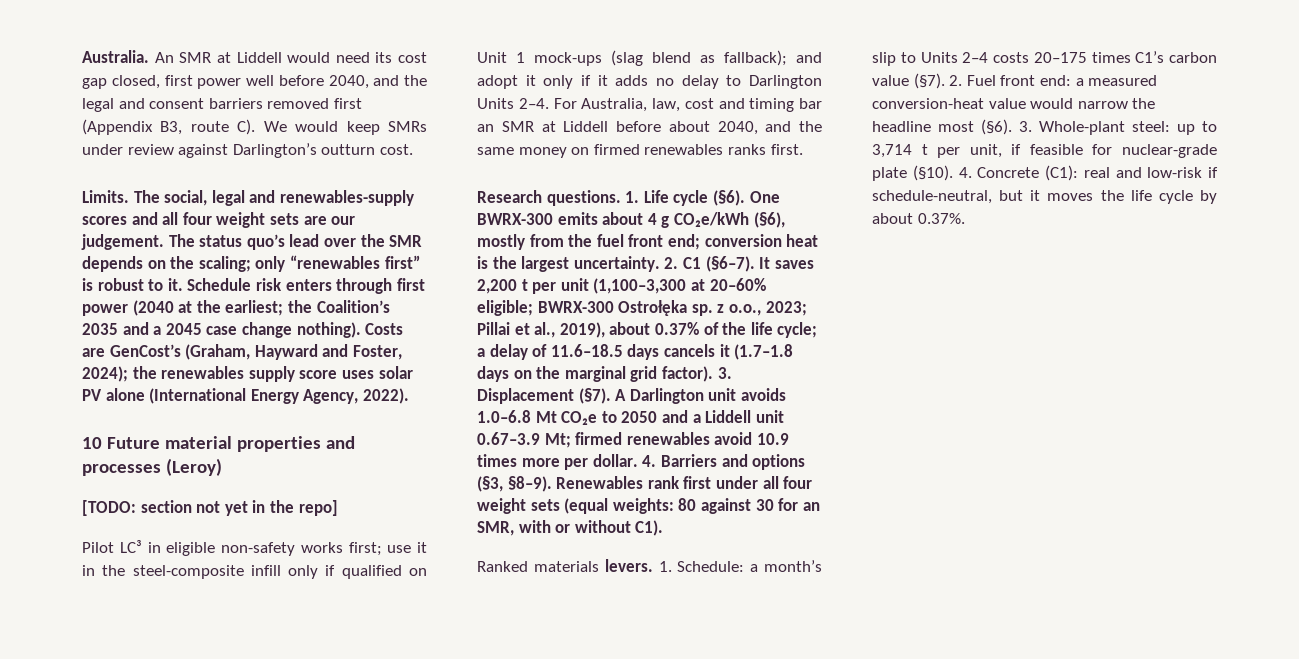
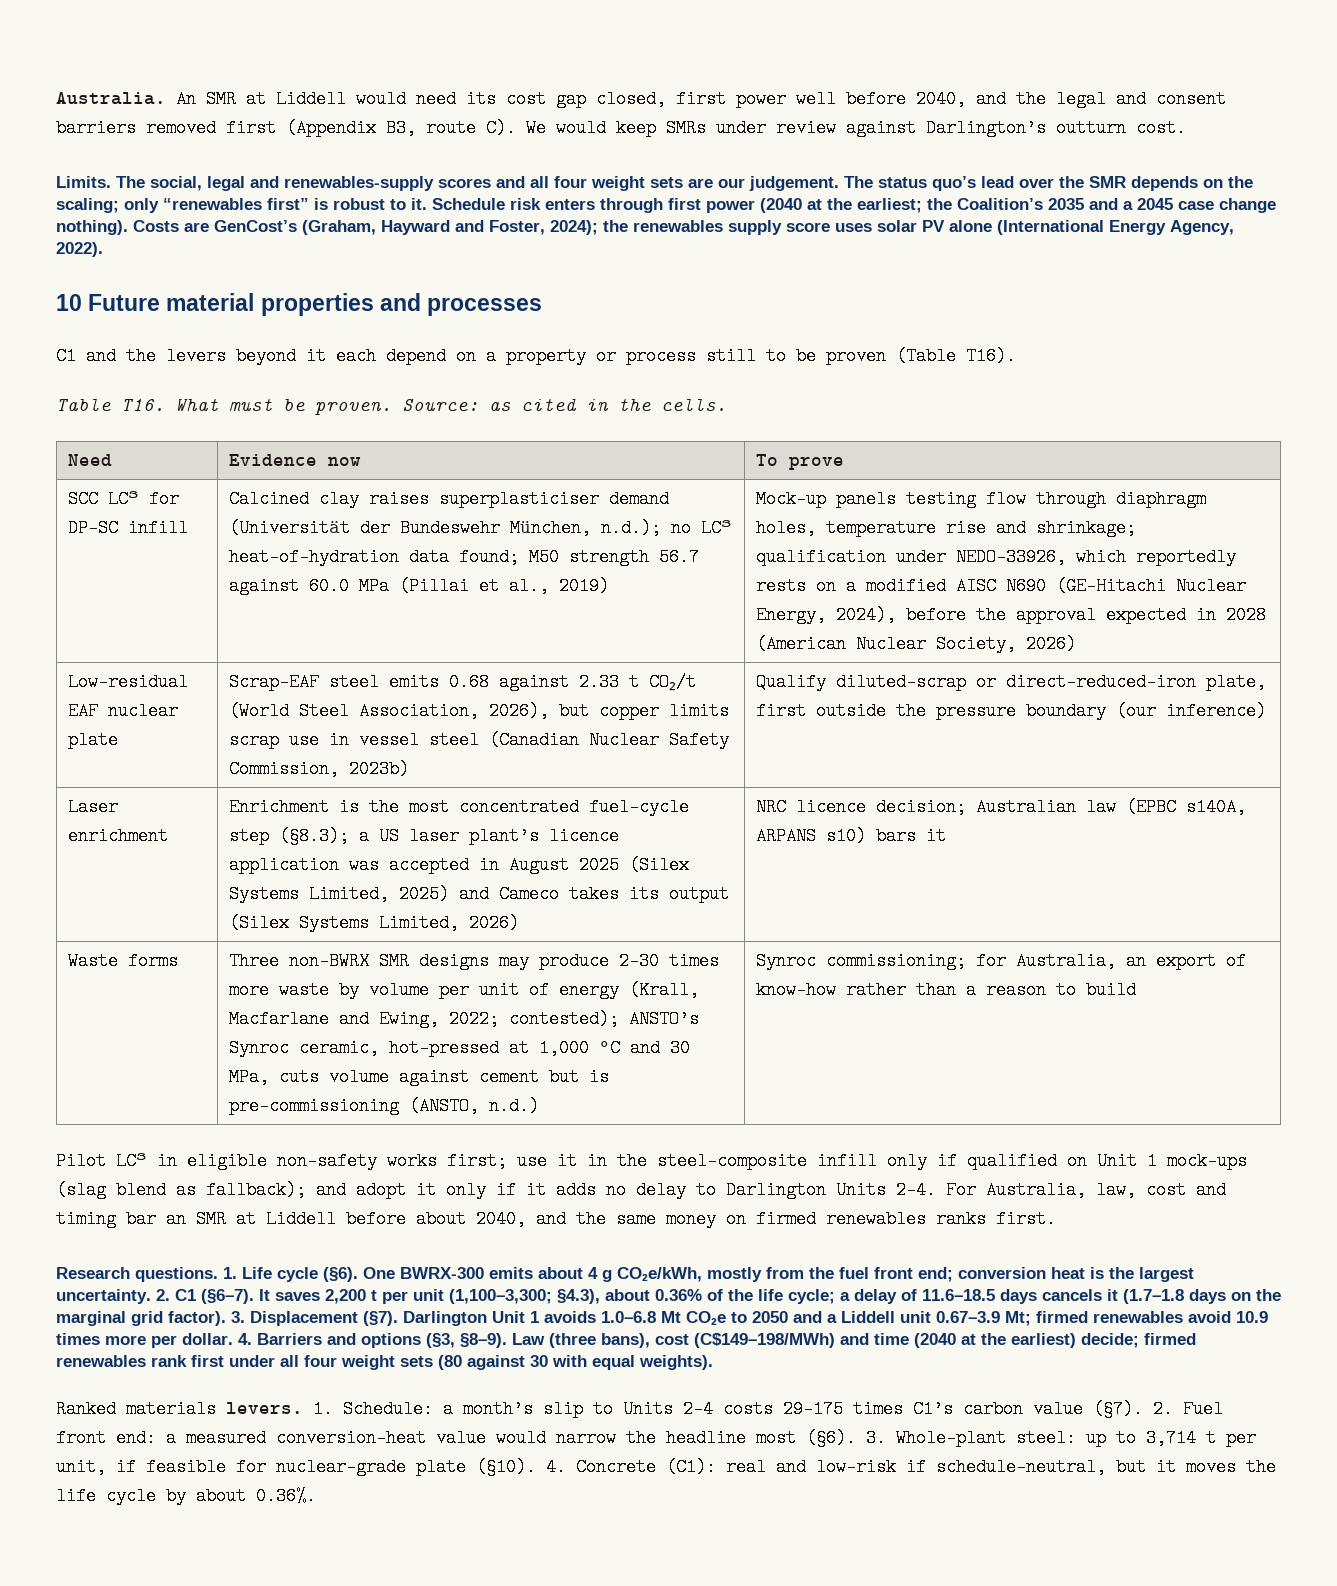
- 10 Future material properties and processes (Leroy)
- [TODO: section not yet in the repo]
+ 10 Future material properties and processes
+ C1 and the levers beyond it each depend on a property or process still to be proven (Table T16).
+ Table T16. What must be proven. Source: as cited in the cells.
+ Need | Evidence now | To prove
+ SCC LC³ for DP-SC infill | Calcined clay raises superplasticiser demand (Universität der Bundeswehr München, n.d.); no LC³ heat-of-hydration data found; M50 strength 56.7 against 60.0 MPa (Pillai et al., 2019) | Mock-up panels testing flow through diaphragm holes, temperature rise and shrinkage; qualification under NEDO-33926, which reportedly rests on a modified AISC N690 (GE-Hitachi Nuclear Energy, 2024), before the approval expected in 2028 (American Nuclear Society, 2026)
+ Low-residual EAF nuclear plate | Scrap-EAF steel emits 0.68 against 2.33 t CO₂/t (World Steel Association, 2026), but copper limits scrap use in vessel steel (Canadian Nuclear Safety Commission, 2023b) | Qualify diluted-scrap or direct-reduced-iron plate, first outside the pressure boundary (our inference)
+ Laser enrichment | Enrichment is the most concentrated fuel-cycle step (§8.3); a US laser plant’s licence application was accepted in August 2025 (Silex Systems Limited, 2025) and Cameco takes its output (Silex Systems Limited, 2026) | NRC licence decision; Australian law (EPBC s140A, ARPANS s10) bars it
+ Waste forms | Three non-BWRX SMR designs may produce 2–30 times more waste by volume per unit of energy (Krall, Macfarlane and Ewing, 2022; contested); ANSTO’s Synroc ceramic, hot-pressed at 1,000 °C and 30 MPa, cuts volume against cement but is pre-commissioning (ANSTO, n.d.) | Synroc commissioning; for Australia, an export of know-how rather than a reason to build
- One BWRX-300 emits about 4 g CO₂e/kWh (§6), mostly from the fuel front end; conversion heat is the largest uncertainty.
+ One BWRX-300 emits about 4 g CO₂e/kWh, mostly from the fuel front end; conversion heat is the largest uncertainty.
- It saves 2,200 t per unit (1,100–3,300 at 20–60% eligible; BWRX-300 Ostrołęka sp. z o.o., 2023; Pillai et al., 2019), about 0.37% of the life cycle; a delay of 11.6–18.5 days cancels it (1.7–1.8 days on the marginal grid factor).
+ It saves 2,200 t per unit (1,100–3,300; §4.3), about 0.36% of the life cycle; a delay of 11.6–18.5 days cancels it (1.7–1.8 days on the marginal grid factor).
- A Darlington unit avoids 1.0–6.8 Mt CO₂e to 2050 and a Liddell unit 0.67–3.9 Mt; firmed renewables avoid 10.9 times more per dollar.
+ Darlington Unit 1 avoids 1.0–6.8 Mt CO₂e to 2050 and a Liddell unit 0.67–3.9 Mt; firmed renewables avoid 10.9 times more per dollar.
- Renewables rank first under all four weight sets (equal weights: 80 against 30 for an SMR, with or without C1).
+ Law (three bans), cost (C$149–198/MWh) and time (2040 at the earliest) decide; firmed renewables rank first under all four weight sets (80 against 30 with equal weights).
- 1. Schedule: a month’s slip to Units 2–4 costs 20–175 times C1’s carbon value (§7).
+ 1. Schedule: a month’s slip to Units 2–4 costs 29–175 times C1’s carbon value (§7).
- 4. Concrete (C1): real and low-risk if schedule-neutral, but it moves the life cycle by about 0.37%.
+ 4. Concrete (C1): real and low-risk if schedule-neutral, but it moves the life cycle by about 0.36%.

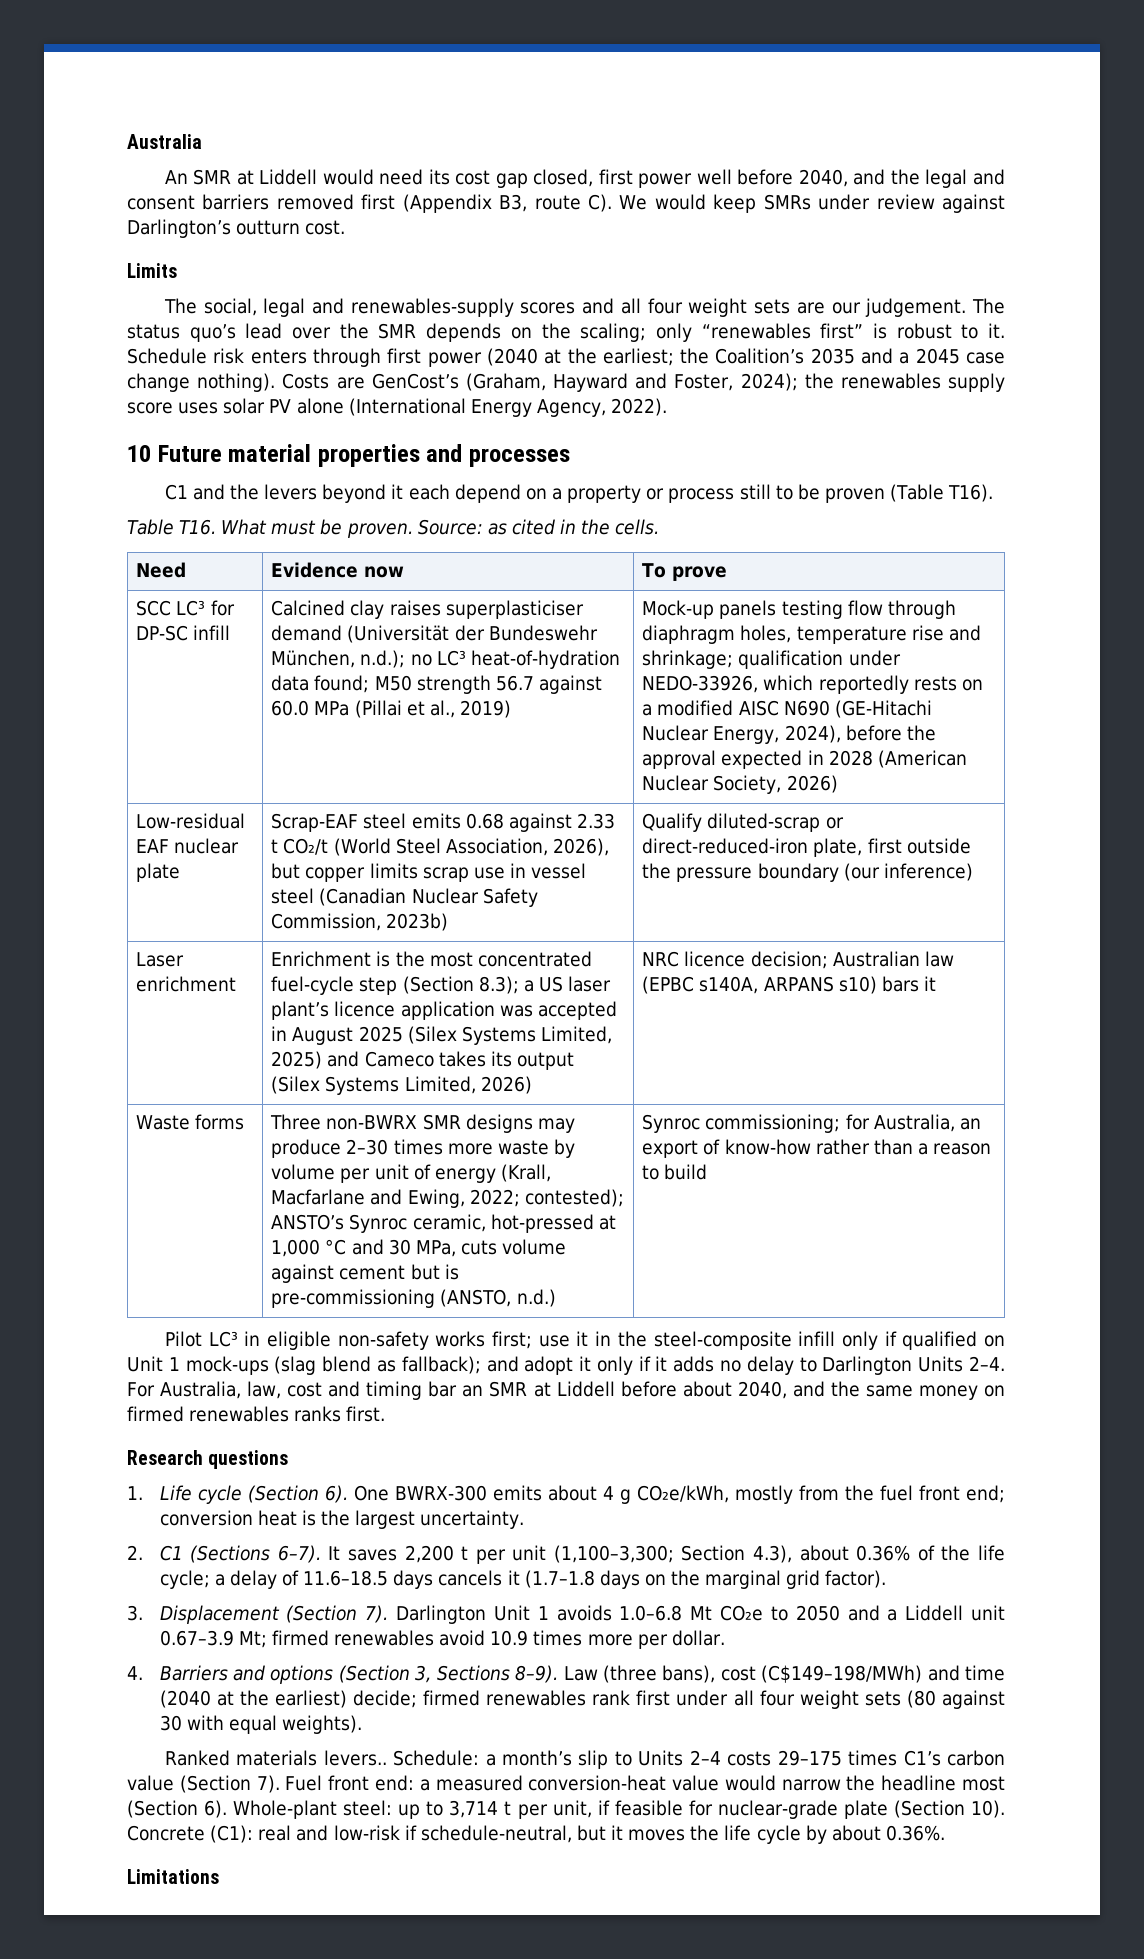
- Australia. An SMR at Liddell would need its cost gap closed, first power well before 2040, and the legal and consent barriers removed first (Appendix B3, route C). We would keep SMRs under review against Darlington’s outturn cost.
+ Australia
+ An SMR at Liddell would need its cost gap closed, first power well before 2040, and the legal and consent barriers removed first (Appendix B3, route C). We would keep SMRs under review against Darlington’s outturn cost.
- Limits. The social, legal and renewables-supply scores and all four weight sets are our judgement.
+ Limits
+ The social, legal and renewables-supply scores and all four weight sets are our judgement.
- Enrichment is the most concentrated fuel-cycle step (§8.3); a US laser plant’s licence application was accepted in August 2025 (Silex Systems Limited, 2025) and Cameco takes its output (Silex Systems Limited, 2026)
+ Enrichment is the most concentrated fuel-cycle step (Section 8.3); a US laser plant’s licence application was accepted in August 2025 (Silex Systems Limited, 2025) and Cameco takes its output (Silex Systems Limited, 2026)
- Research questions. 1. Life cycle (§6).
+ Research questions
+ 1. Life cycle (Section 6).
- One BWRX-300 emits about 4 g CO₂e/kWh, mostly from the fuel front end; conversion heat is the largest uncertainty. 2. C1 (§6–7).
+ One BWRX-300 emits about 4 g CO₂e/kWh, mostly from the fuel front end; conversion heat is the largest uncertainty.
+ 2. C1 (Sections 6–7).
- It saves 2,200 t per unit (1,100–3,300; §4.3), about 0.36% of the life cycle; a delay of 11.6–18.5 days cancels it (1.7–1.8 days on the marginal grid factor). 3. Displacement (§7).
+ It saves 2,200 t per unit (1,100–3,300; Section 4.3), about 0.36% of the life cycle; a delay of 11.6–18.5 days cancels it (1.7–1.8 days on the marginal grid factor).
+ 3. Displacement (Section 7).
- Darlington Unit 1 avoids 1.0–6.8 Mt CO₂e to 2050 and a Liddell unit 0.67–3.9 Mt; firmed renewables avoid 10.9 times more per dollar. 4. Barriers and options (§3, §8–9).
+ Darlington Unit 1 avoids 1.0–6.8 Mt CO₂e to 2050 and a Liddell unit 0.67–3.9 Mt; firmed renewables avoid 10.9 times more per dollar.
+ 4. Barriers and options (Section 3, Sections 8–9).
- Ranked materials levers. 1. Schedule: a month’s slip to Units 2–4 costs 29–175 times C1’s carbon value (§7). 2. Fuel front end: a measured conversion-heat value would narrow the headline most (§6). 3. Whole-plant steel: up to 3,714 t per unit, if feasible for nuclear-grade plate (§10). 4. Concrete (C1): real and low-risk if schedule-neutral, but it moves the life cycle by about 0.36%.
+ Ranked materials levers.. Schedule: a month’s slip to Units 2–4 costs 29–175 times C1’s carbon value (Section 7). Fuel front end: a measured conversion-heat value would narrow the headline most (Section 6). Whole-plant steel: up to 3,714 t per unit, if feasible for nuclear-grade plate (Section 10). Concrete (C1): real and low-risk if schedule-neutral, but it moves the life cycle by about 0.36%.
+ Limitations

